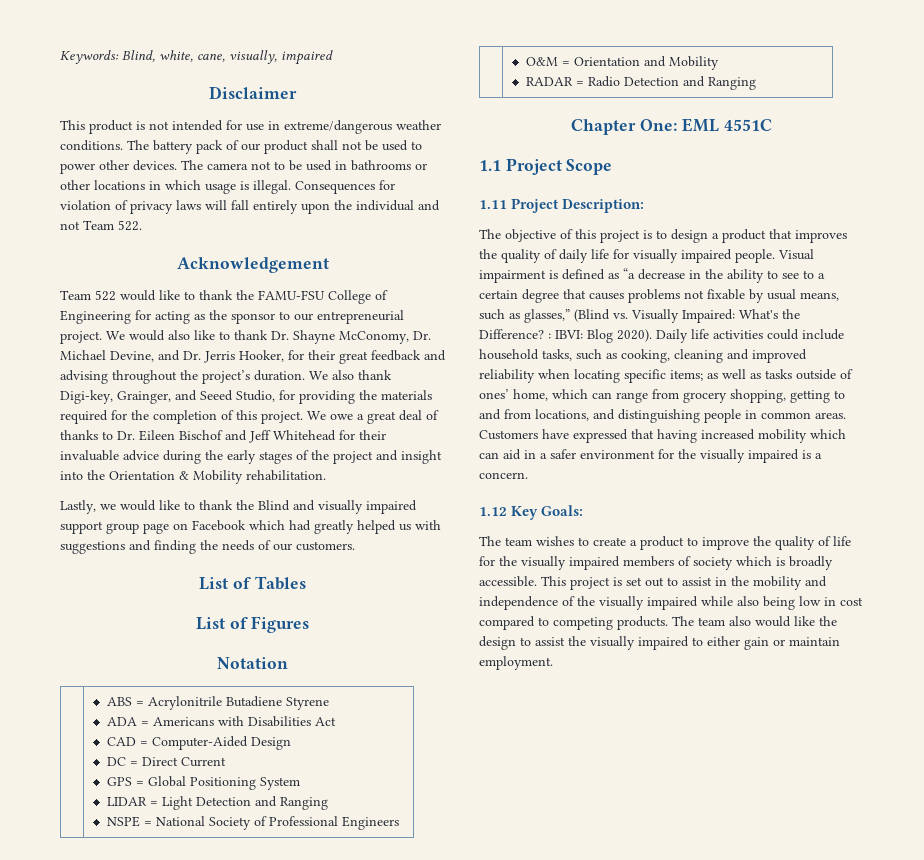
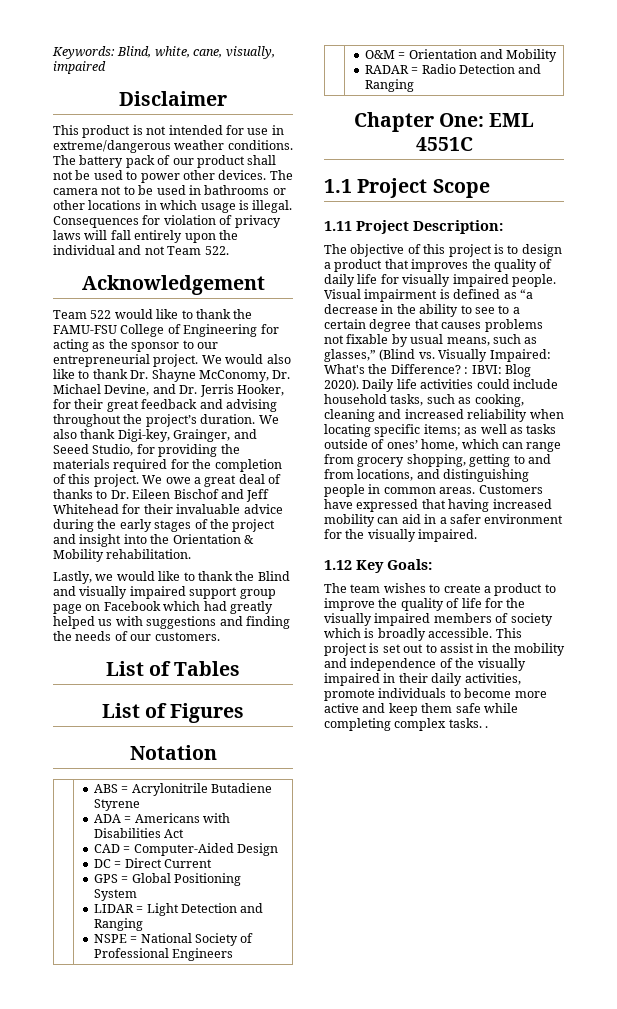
- Daily life activities could include household tasks, such as cooking, cleaning and improved reliability when locating specific items; as well as tasks outside of ones’ home, which can range from grocery shopping, getting to and from locations, and distinguishing people in common areas.
+ Daily life activities could include household tasks, such as cooking, cleaning and increased reliability when locating specific items; as well as tasks outside of ones’ home, which can range from grocery shopping, getting to and from locations, and distinguishing people in common areas.
- Customers have expressed that having increased mobility which can aid in a safer environment for the visually impaired is a concern.
+ Customers have expressed that having increased mobility can aid in a safer environment for the visually impaired.
- This project is set out to assist in the mobility and independence of the visually impaired while also being low in cost compared to competing products. The team also would like the design to assist the visually impaired to either gain or maintain employment.
+ This project is set out to assist in the mobility and independence of the visually impaired in their daily activities, promote individuals to become more active and keep them safe while completing complex tasks. .

